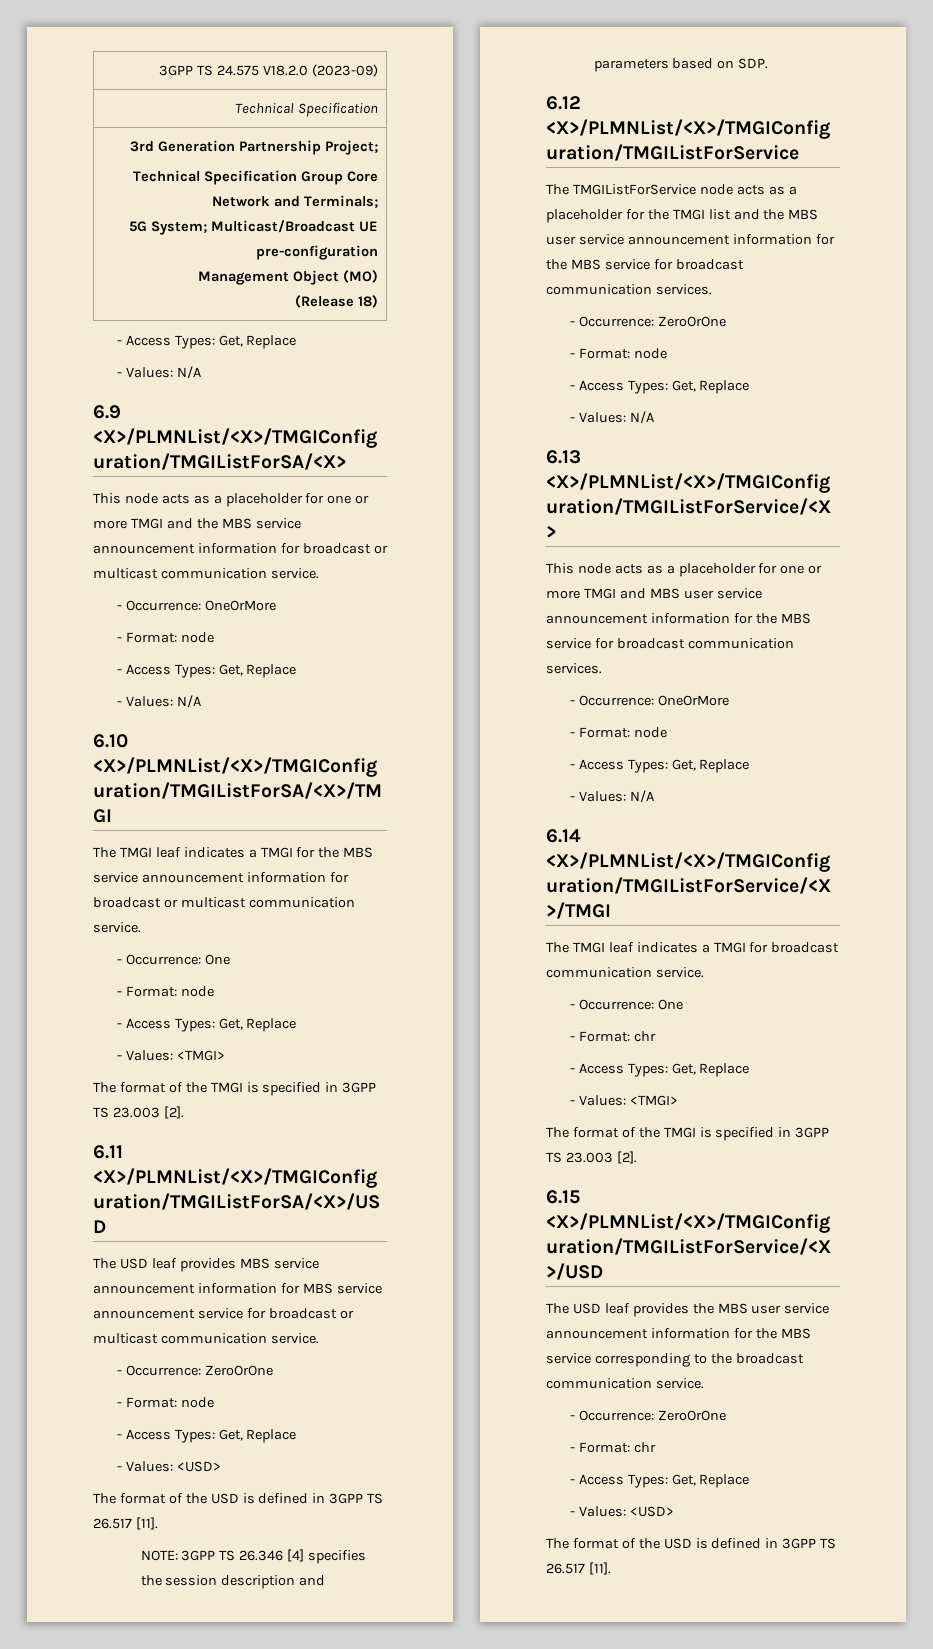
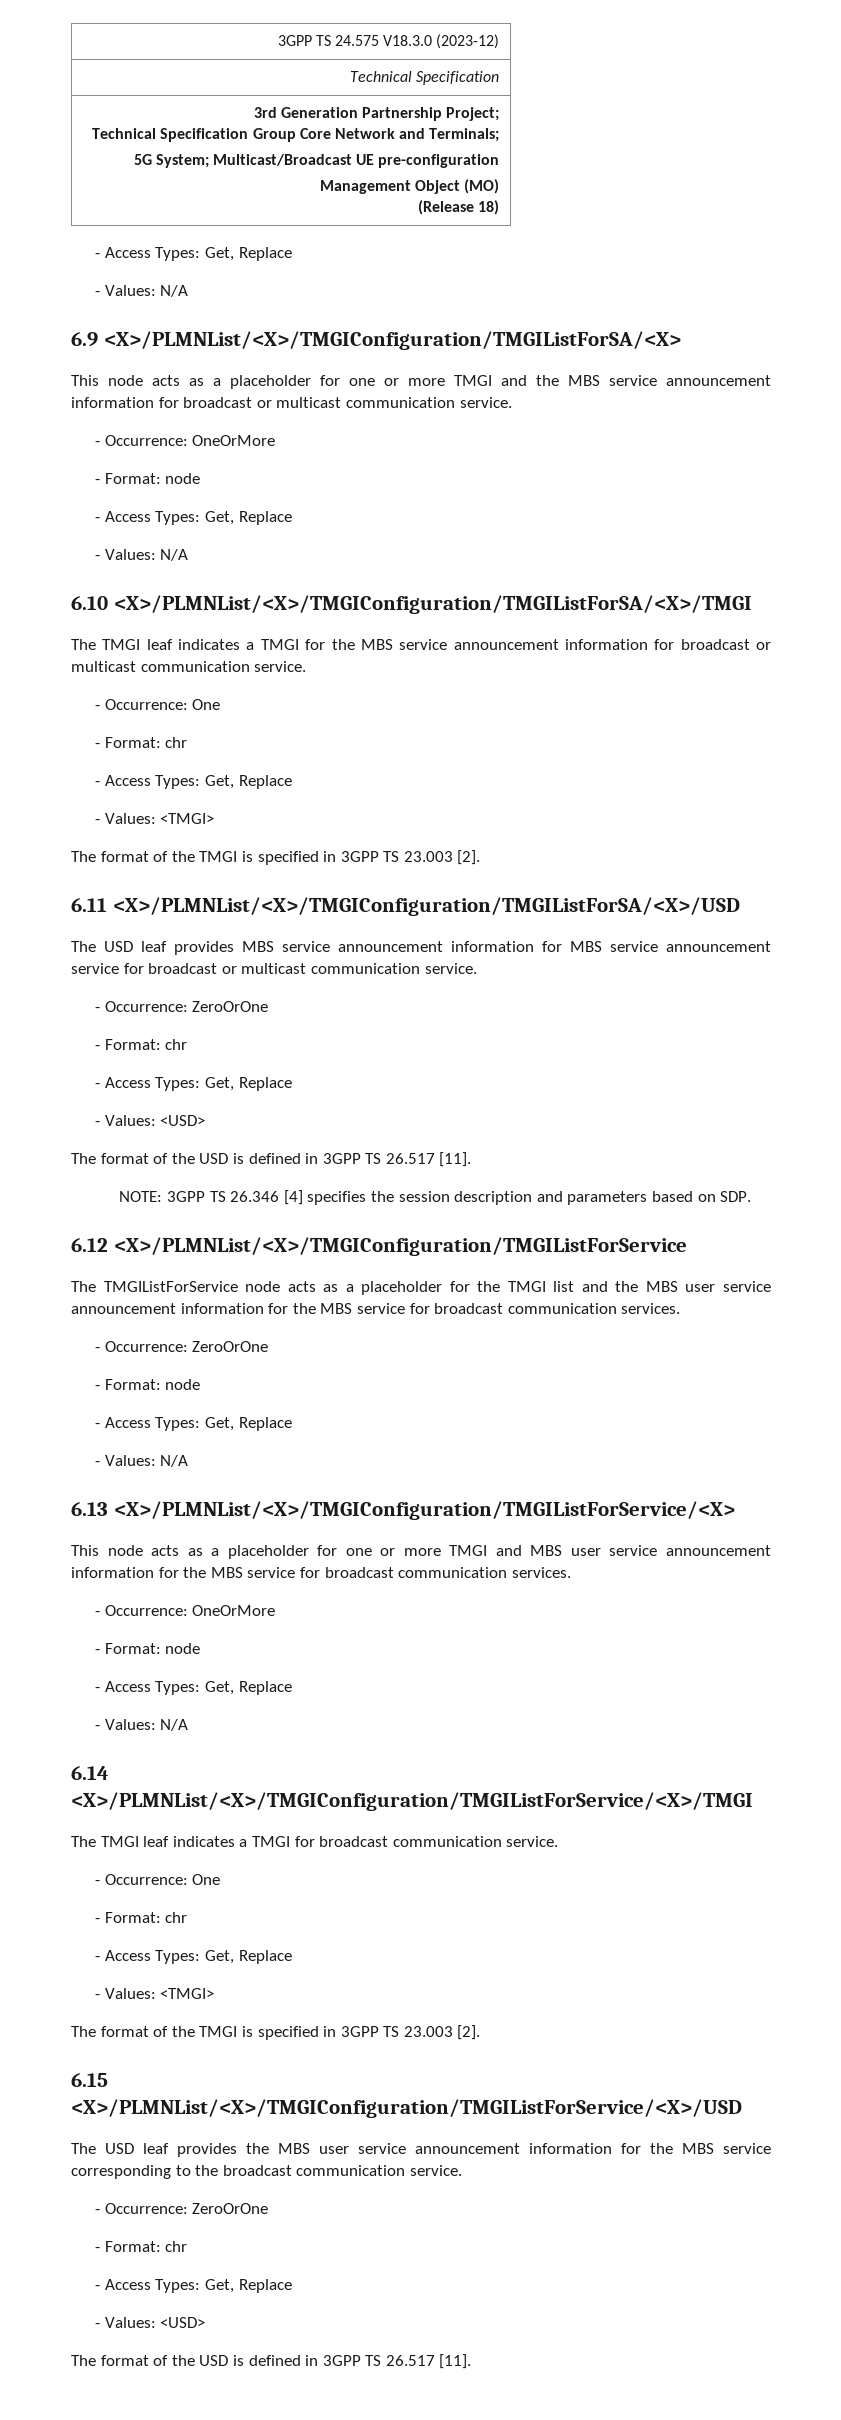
- 3GPP TS 24.575 V18.2.0 (2023-09)
+ 3GPP TS 24.575 V18.3.0 (2023-12)
  The TMGI leaf indicates a TMGI for the MBS service announcement information for broadcast or multicast communication service.
  - Occurrence: One
- - Format: node
+ - Format: chr
  The USD leaf provides MBS service announcement information for MBS service announcement service for broadcast or multicast communication service.
  - Occurrence: ZeroOrOne
- - Format: node
+ - Format: chr

